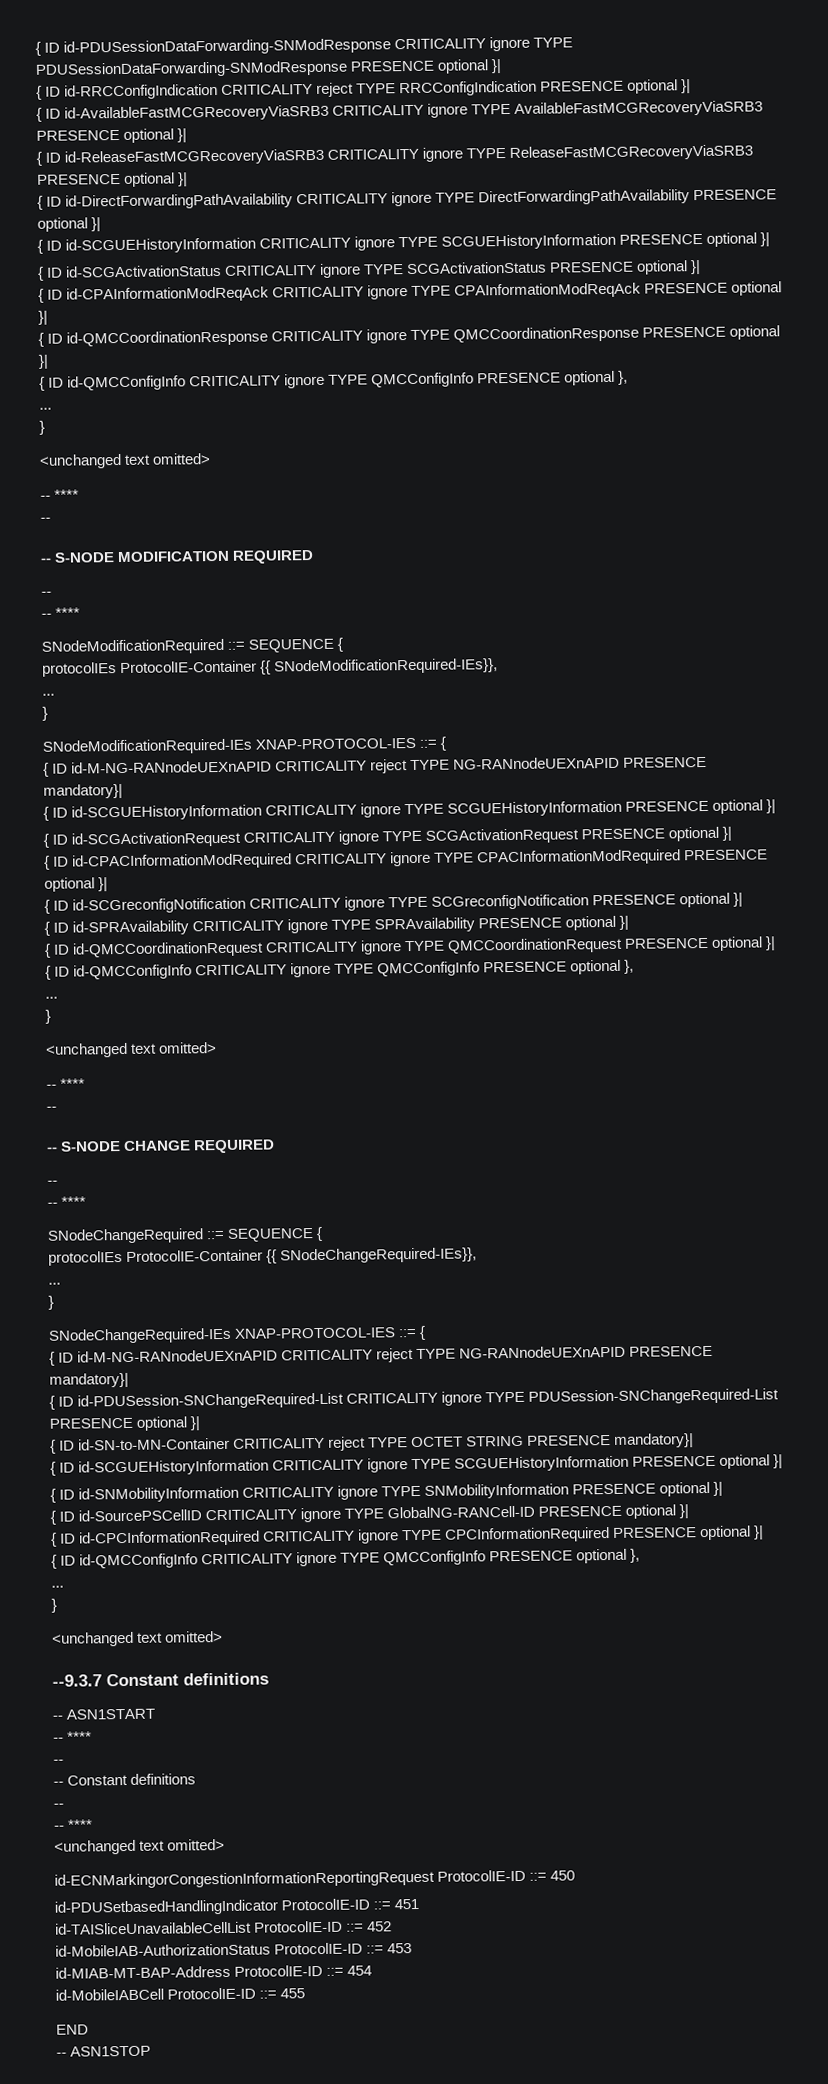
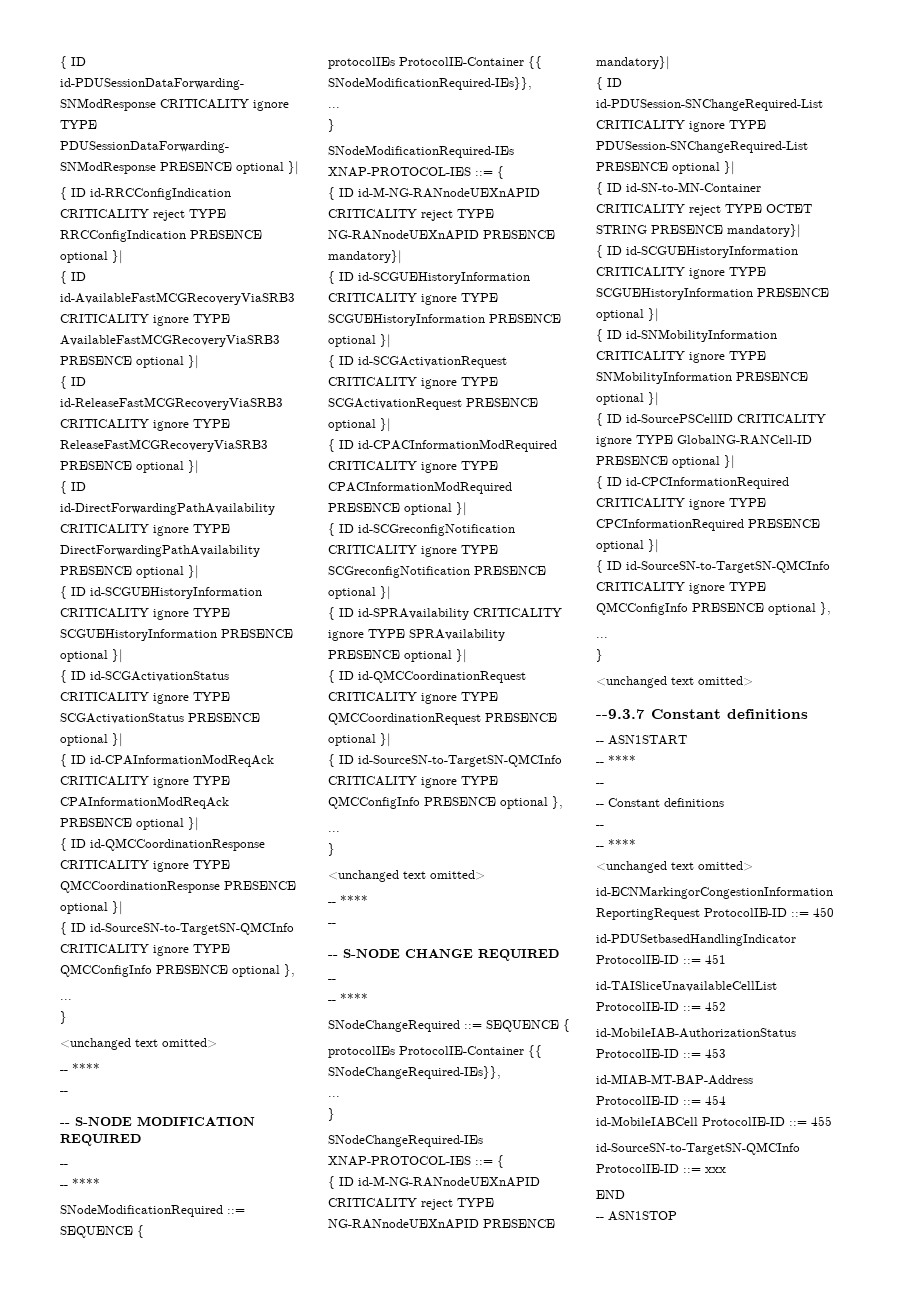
  { ID id-QMCCoordinationResponse CRITICALITY ignore TYPE QMCCoordinationResponse PRESENCE optional }|
- { ID id-QMCConfigInfo CRITICALITY ignore TYPE QMCConfigInfo PRESENCE optional },
+ { ID id-SourceSN-to-TargetSN-QMCInfo CRITICALITY ignore TYPE QMCConfigInfo PRESENCE optional },
  { ID id-QMCCoordinationRequest CRITICALITY ignore TYPE QMCCoordinationRequest PRESENCE optional }|
- { ID id-QMCConfigInfo CRITICALITY ignore TYPE QMCConfigInfo PRESENCE optional },
+ { ID id-SourceSN-to-TargetSN-QMCInfo CRITICALITY ignore TYPE QMCConfigInfo PRESENCE optional },
  { ID id-CPCInformationRequired CRITICALITY ignore TYPE CPCInformationRequired PRESENCE optional }|
- { ID id-QMCConfigInfo CRITICALITY ignore TYPE QMCConfigInfo PRESENCE optional },
+ { ID id-SourceSN-to-TargetSN-QMCInfo CRITICALITY ignore TYPE QMCConfigInfo PRESENCE optional },
+ id-SourceSN-to-TargetSN-QMCInfo ProtocolIE-ID ::= xxx

